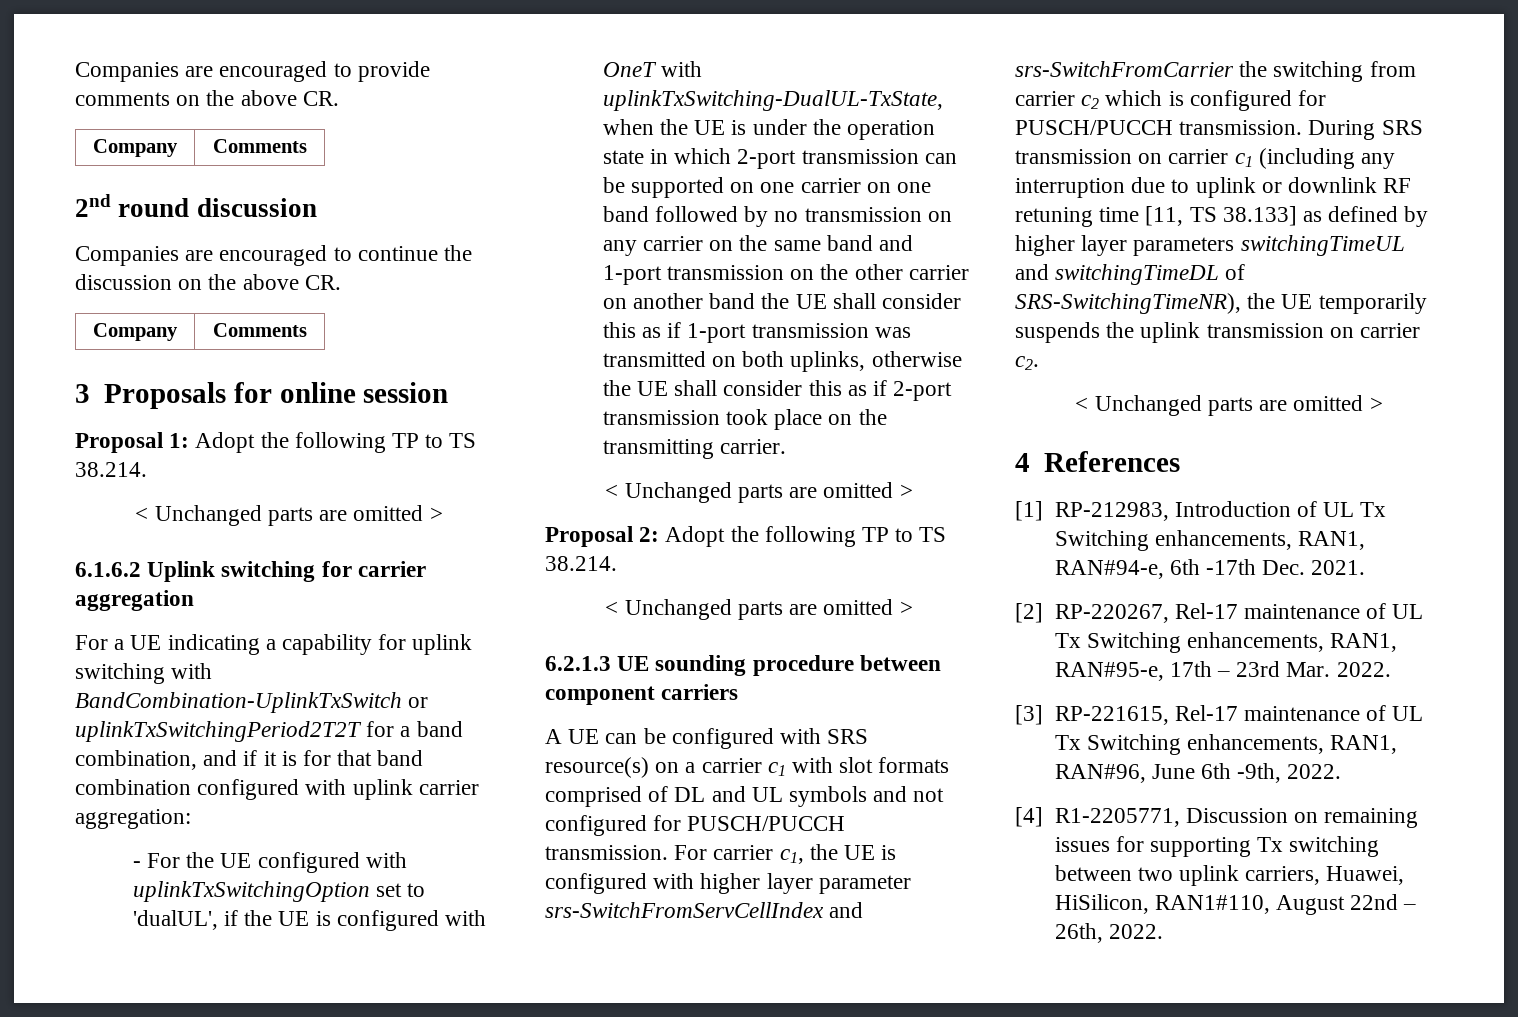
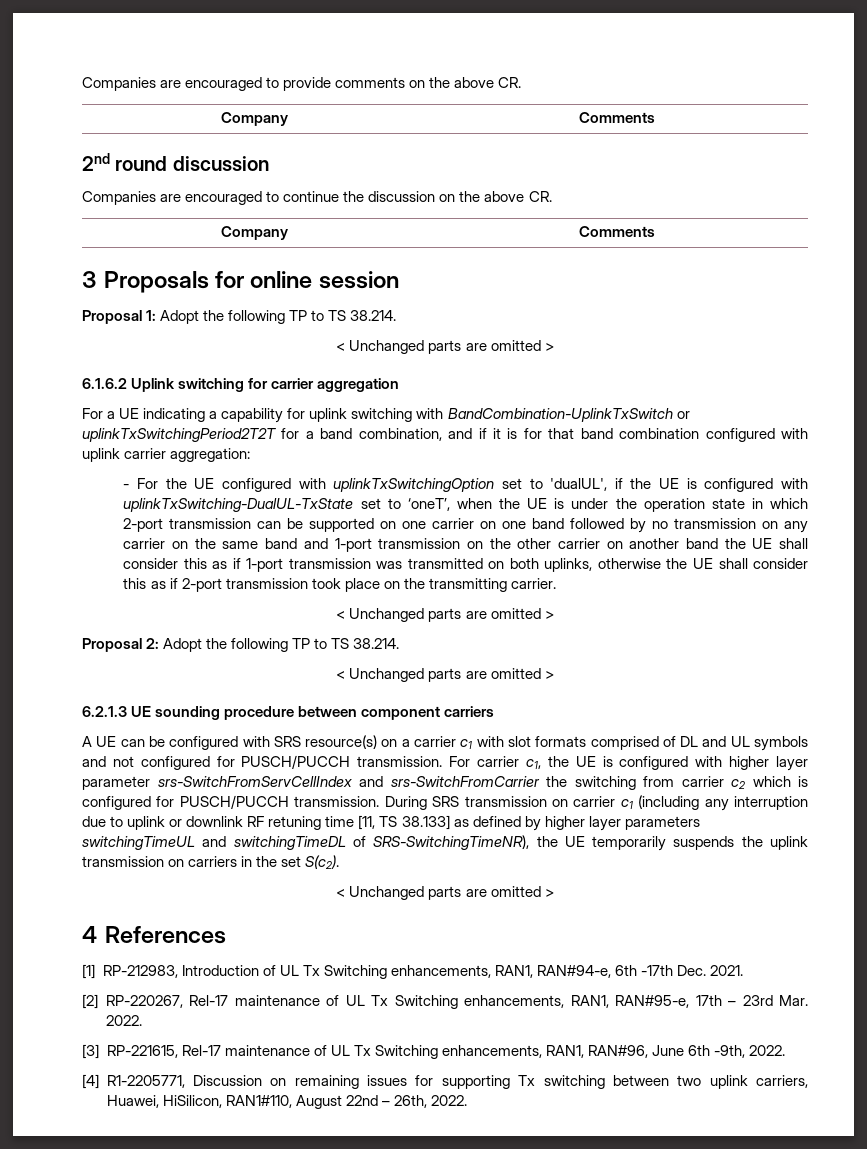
- - For the UE configured with uplinkTxSwitchingOption set to 'dualUL', if the UE is configured with OneT with uplinkTxSwitching-DualUL-TxState, when the UE is under the operation state in which 2-port transmission can be supported on one carrier on one band followed by no transmission on any carrier on the same band and 1-port transmission on the other carrier on another band the UE shall consider this as if 1-port transmission was transmitted on both uplinks, otherwise the UE shall consider this as if 2-port transmission took place on the transmitting carrier.
+ - For the UE configured with uplinkTxSwitchingOption set to 'dualUL', if the UE is configured with uplinkTxSwitching-DualUL-TxState set to ‘oneT’, when the UE is under the operation state in which 2-port transmission can be supported on one carrier on one band followed by no transmission on any carrier on the same band and 1-port transmission on the other carrier on another band the UE shall consider this as if 1-port transmission was transmitted on both uplinks, otherwise the UE shall consider this as if 2-port transmission took place on the transmitting carrier.
- During SRS transmission on carrier c1 (including any interruption due to uplink or downlink RF retuning time [11, TS 38.133] as defined by higher layer parameters switchingTimeUL and switchingTimeDL of SRS-SwitchingTimeNR), the UE temporarily suspends the uplink transmission on carrier c2.
+ During SRS transmission on carrier c1 (including any interruption due to uplink or downlink RF retuning time [11, TS 38.133] as defined by higher layer parameters switchingTimeUL and switchingTimeDL of SRS-SwitchingTimeNR), the UE temporarily suspends the uplink transmission on carriers in the set S(c2).

